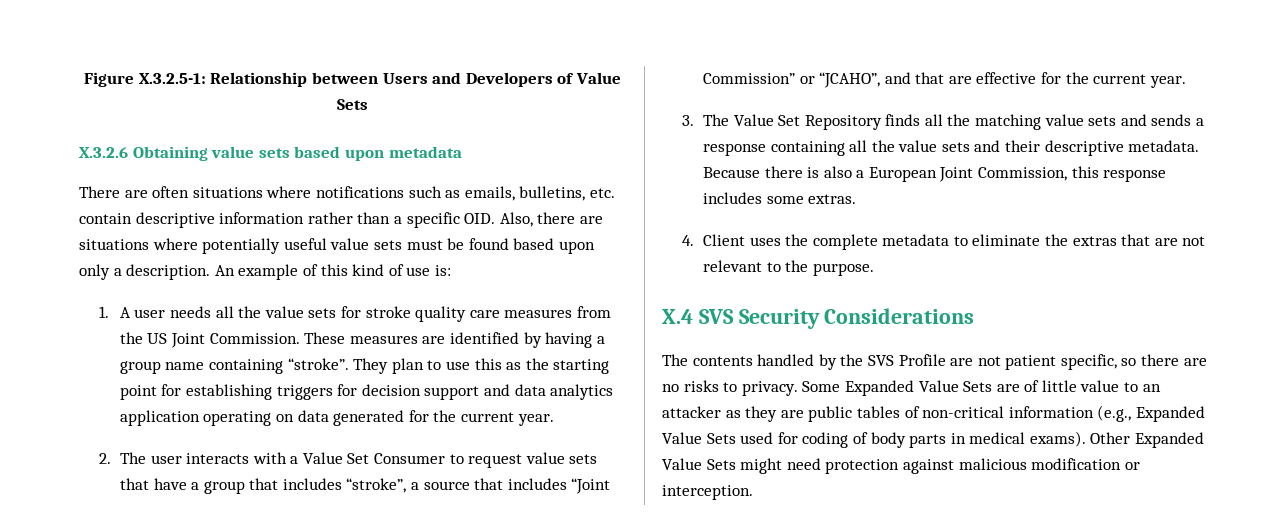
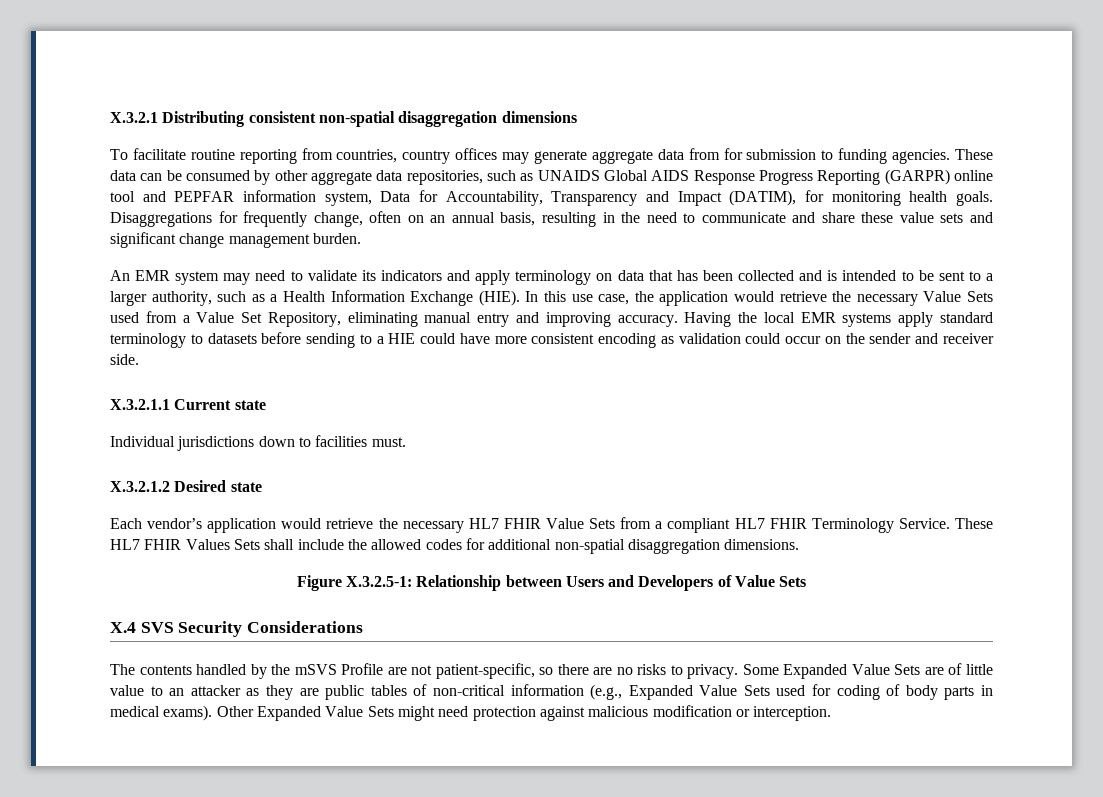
+ X.3.2.1 Distributing consistent non-spatial disaggregation dimensions
+ To facilitate routine reporting from countries, country offices may generate aggregate data from for submission to funding agencies. These data can be consumed by other aggregate data repositories, such as UNAIDS Global AIDS Response Progress Reporting (GARPR) online tool and PEPFAR information system, Data for Accountability, Transparency and Impact (DATIM), for monitoring health goals. Disaggregations for frequently change, often on an annual basis, resulting in the need to communicate and share these value sets and significant change management burden.
+ An EMR system may need to validate its indicators and apply terminology on data that has been collected and is intended to be sent to a larger authority, such as a Health Information Exchange (HIE). In this use case, the application would retrieve the necessary Value Sets used from a Value Set Repository, eliminating manual entry and improving accuracy. Having the local EMR systems apply standard terminology to datasets before sending to a HIE could have more consistent encoding as validation could occur on the sender and receiver side.
+ X.3.2.1.1 Current state
+ Individual jurisdictions down to facilities must.
+ X.3.2.1.2 Desired state
+ Each vendor’s application would retrieve the necessary HL7 FHIR Value Sets from a compliant HL7 FHIR Terminology Service. These HL7 FHIR Values Sets shall include the allowed codes for additional non-spatial disaggregation dimensions.
- X.3.2.6 Obtaining value sets based upon metadata
- There are often situations where notifications such as emails, bulletins, etc. contain descriptive information rather than a specific OID. Also, there are situations where potentially useful value sets must be found based upon only a description. An example of this kind of use is:
- 1. A user needs all the value sets for stroke quality care measures from the US Joint Commission. These measures are identified by having a group name containing “stroke”. They plan to use this as the starting point for establishing triggers for decision support and data analytics application operating on data generated for the current year.
- 2. The user interacts with a Value Set Consumer to request value sets that have a group that includes “stroke”, a source that includes “Joint Commission” or “JCAHO”, and that are effective for the current year.
- 3. The Value Set Repository finds all the matching value sets and sends a response containing all the value sets and their descriptive metadata. Because there is also a European Joint Commission, this response includes some extras.
- 4. Client uses the complete metadata to eliminate the extras that are not relevant to the purpose.
- The contents handled by the SVS Profile are not patient specific, so there are no risks to privacy.
+ The contents handled by the mSVS Profile are not patient-specific, so there are no risks to privacy.

